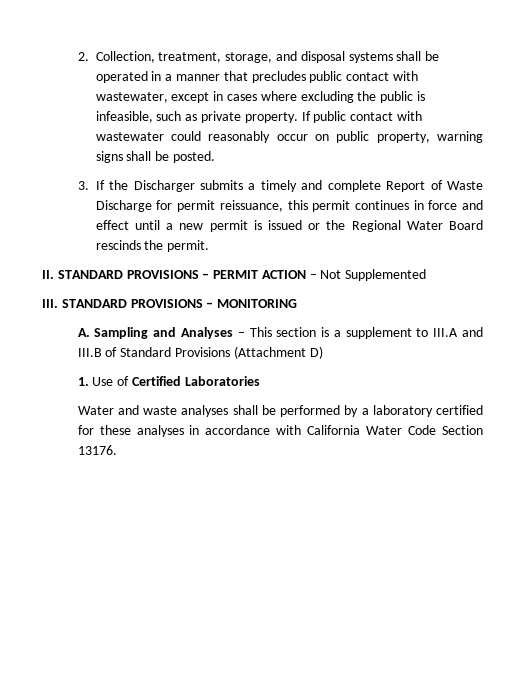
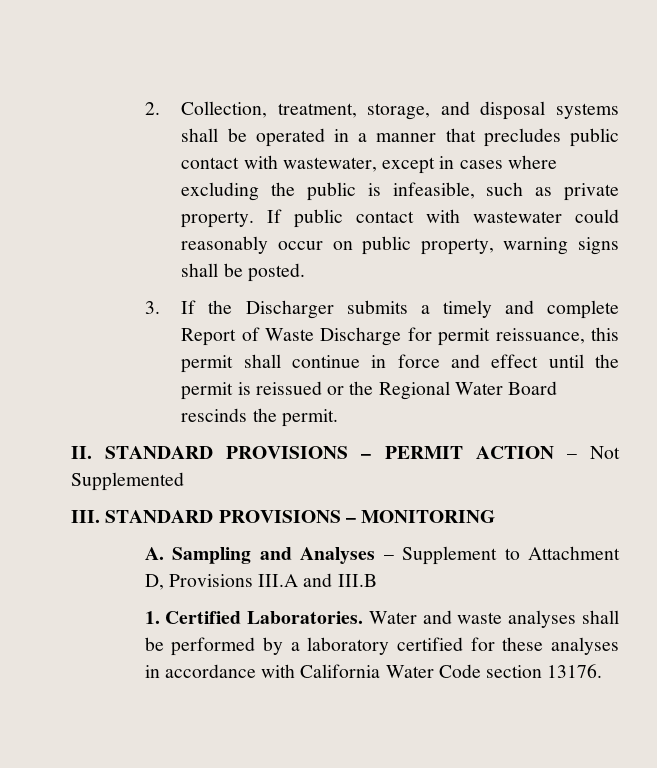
- 3. If the Discharger submits a timely and complete Report of Waste Discharge for permit reissuance, this permit continues in force and effect until a new permit is issued or the Regional Water Board rescinds the permit.
+ 3. If the Discharger submits a timely and complete Report of Waste Discharge for permit reissuance, this permit shall continue in force and effect until the permit is reissued or the Regional Water Board rescinds the permit.
- A. Sampling and Analyses – This section is a supplement to III.A and III.B of Standard Provisions (Attachment D)
- 1. Use of Certified Laboratories
- Water and waste analyses shall be performed by a laboratory certified for these analyses in accordance with California Water Code Section 13176.
+ A. Sampling and Analyses – Supplement to Attachment D, Provisions III.A and III.B
+ 1. Certified Laboratories. Water and waste analyses shall be performed by a laboratory certified for these analyses in accordance with California Water Code section 13176.

